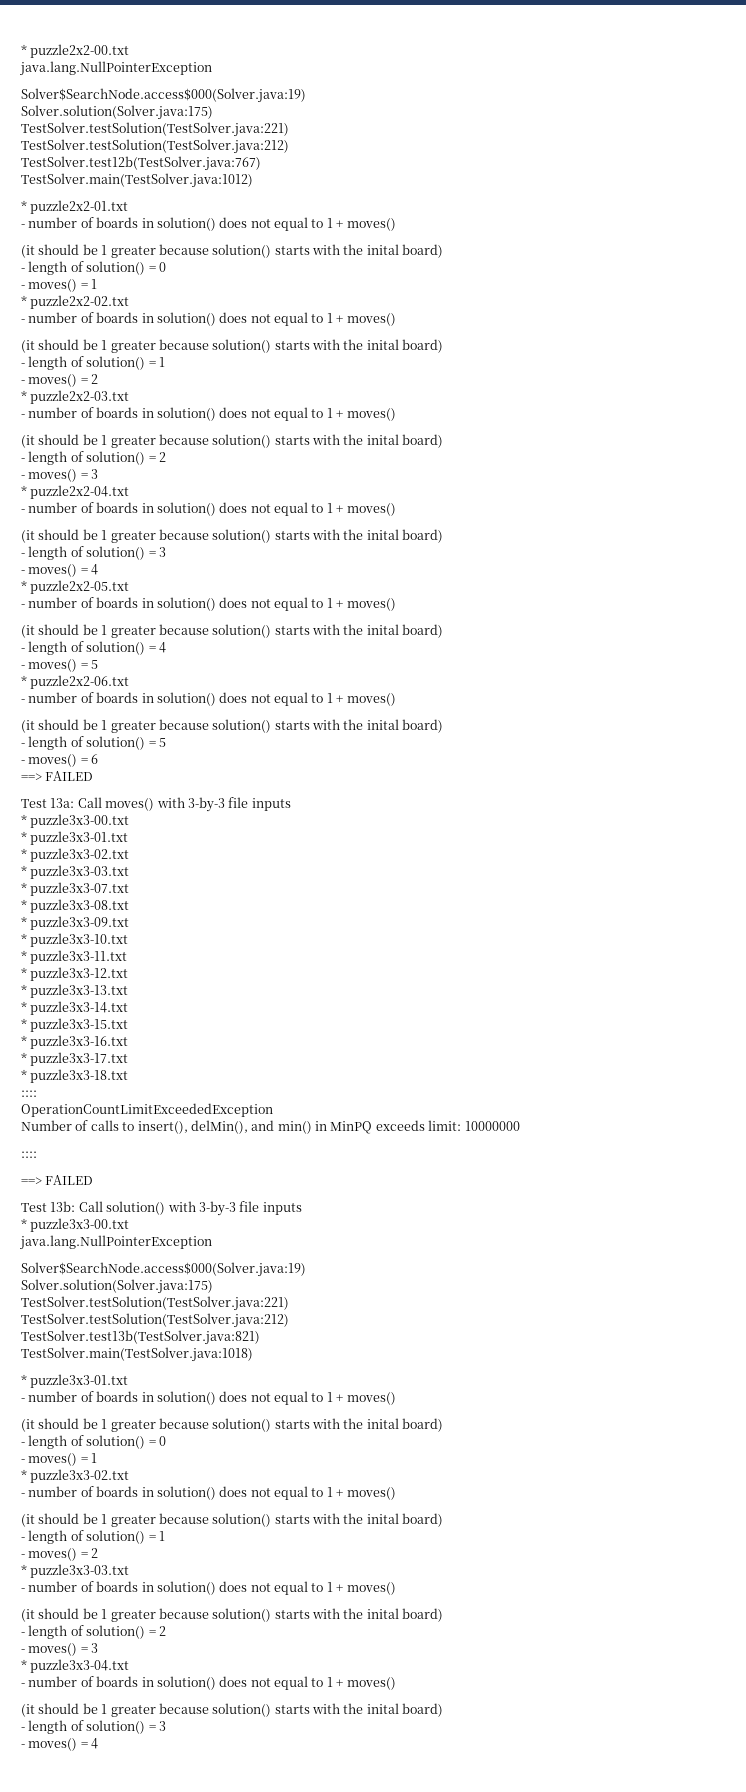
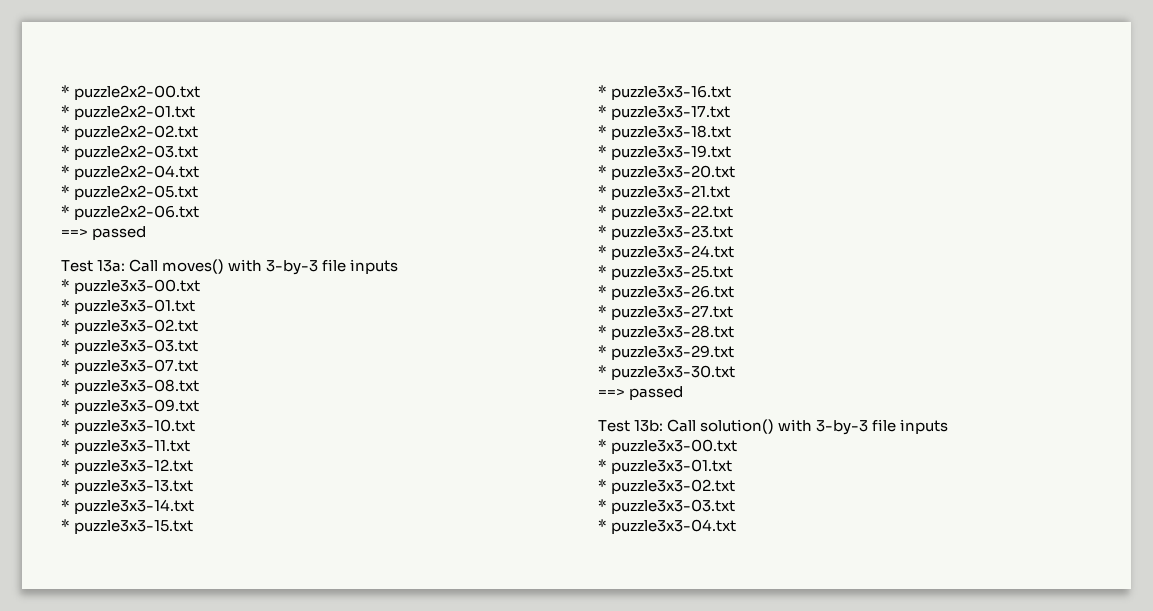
  * puzzle2x2-00.txt
- java.lang.NullPointerException
- Solver$SearchNode.access$000(Solver.java:19)
- Solver.solution(Solver.java:175)
- TestSolver.testSolution(TestSolver.java:221)
- TestSolver.testSolution(TestSolver.java:212)
- TestSolver.test12b(TestSolver.java:767)
- TestSolver.main(TestSolver.java:1012)
  * puzzle2x2-01.txt
- - number of boards in solution() does not equal to 1 + moves()
- (it should be 1 greater because solution() starts with the inital board)
- - length of solution() = 0
- - moves() = 1
  * puzzle2x2-02.txt
- - number of boards in solution() does not equal to 1 + moves()
- (it should be 1 greater because solution() starts with the inital board)
- - length of solution() = 1
- - moves() = 2
  * puzzle2x2-03.txt
- - number of boards in solution() does not equal to 1 + moves()
- (it should be 1 greater because solution() starts with the inital board)
- - length of solution() = 2
- - moves() = 3
  * puzzle2x2-04.txt
- - number of boards in solution() does not equal to 1 + moves()
- (it should be 1 greater because solution() starts with the inital board)
- - length of solution() = 3
- - moves() = 4
  * puzzle2x2-05.txt
- - number of boards in solution() does not equal to 1 + moves()
- (it should be 1 greater because solution() starts with the inital board)
- - length of solution() = 4
- - moves() = 5
  * puzzle2x2-06.txt
- - number of boards in solution() does not equal to 1 + moves()
- (it should be 1 greater because solution() starts with the inital board)
- - length of solution() = 5
- - moves() = 6
- ==> FAILED
+ ==> passed
  * puzzle3x3-18.txt
- ::::
- OperationCountLimitExceededException
- Number of calls to insert(), delMin(), and min() in MinPQ exceeds limit: 10000000
- ::::
- ==> FAILED
+ * puzzle3x3-19.txt
+ * puzzle3x3-20.txt
+ * puzzle3x3-21.txt
+ * puzzle3x3-22.txt
+ * puzzle3x3-23.txt
+ * puzzle3x3-24.txt
+ * puzzle3x3-25.txt
+ * puzzle3x3-26.txt
+ * puzzle3x3-27.txt
+ * puzzle3x3-28.txt
+ * puzzle3x3-29.txt
+ * puzzle3x3-30.txt
+ ==> passed
  Test 13b: Call solution() with 3-by-3 file inputs
  * puzzle3x3-00.txt
- java.lang.NullPointerException
- Solver$SearchNode.access$000(Solver.java:19)
- Solver.solution(Solver.java:175)
- TestSolver.testSolution(TestSolver.java:221)
- TestSolver.testSolution(TestSolver.java:212)
- TestSolver.test13b(TestSolver.java:821)
- TestSolver.main(TestSolver.java:1018)
  * puzzle3x3-01.txt
- - number of boards in solution() does not equal to 1 + moves()
- (it should be 1 greater because solution() starts with the inital board)
- - length of solution() = 0
- - moves() = 1
  * puzzle3x3-02.txt
- - number of boards in solution() does not equal to 1 + moves()
- (it should be 1 greater because solution() starts with the inital board)
- - length of solution() = 1
- - moves() = 2
  * puzzle3x3-03.txt
- - number of boards in solution() does not equal to 1 + moves()
- (it should be 1 greater because solution() starts with the inital board)
- - length of solution() = 2
- - moves() = 3
  * puzzle3x3-04.txt
- - number of boards in solution() does not equal to 1 + moves()
- (it should be 1 greater because solution() starts with the inital board)
- - length of solution() = 3
- - moves() = 4

